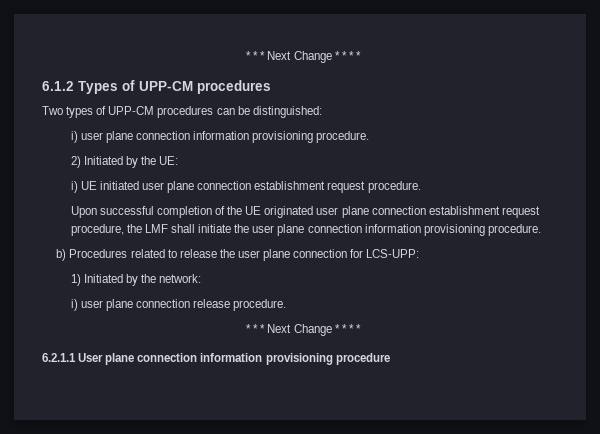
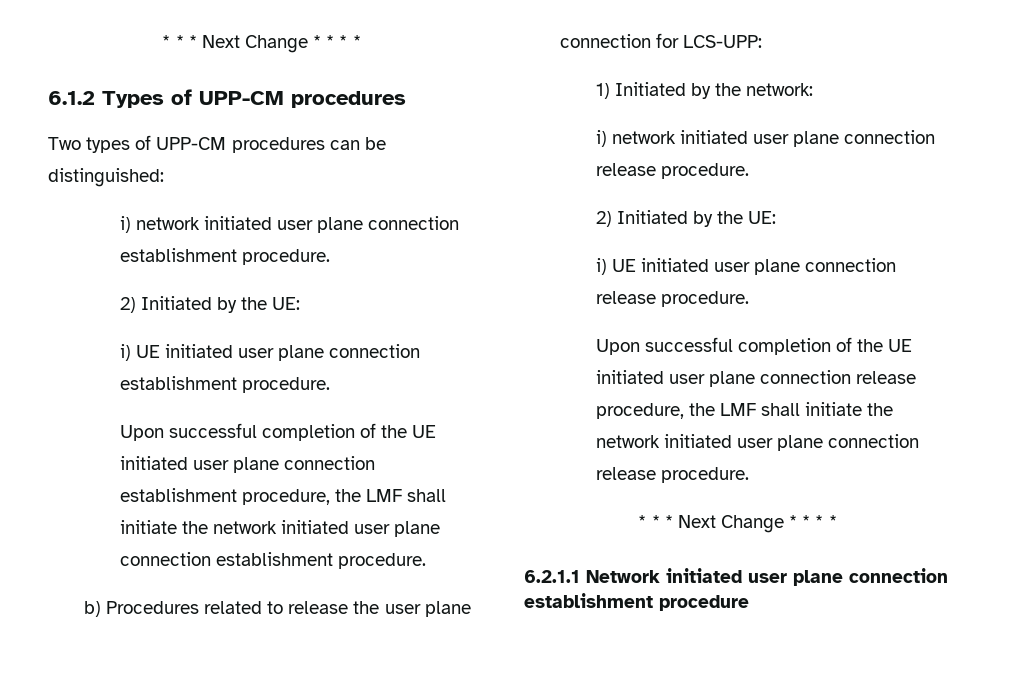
- i) user plane connection information provisioning procedure.
+ i) network initiated user plane connection establishment procedure.
- i) UE initiated user plane connection establishment request procedure.
- Upon successful completion of the UE originated user plane connection establishment request procedure, the LMF shall initiate the user plane connection information provisioning procedure.
+ i) UE initiated user plane connection establishment procedure.
+ Upon successful completion of the UE initiated user plane connection establishment procedure, the LMF shall initiate the network initiated user plane connection establishment procedure.
- i) user plane connection release procedure.
+ i) network initiated user plane connection release procedure.
+ 2) Initiated by the UE:
+ i) UE initiated user plane connection release procedure.
+ Upon successful completion of the UE initiated user plane connection release procedure, the LMF shall initiate the network initiated user plane connection release procedure.
- 6.2.1.1 User plane connection information provisioning procedure
+ 6.2.1.1 Network initiated user plane connection establishment procedure

